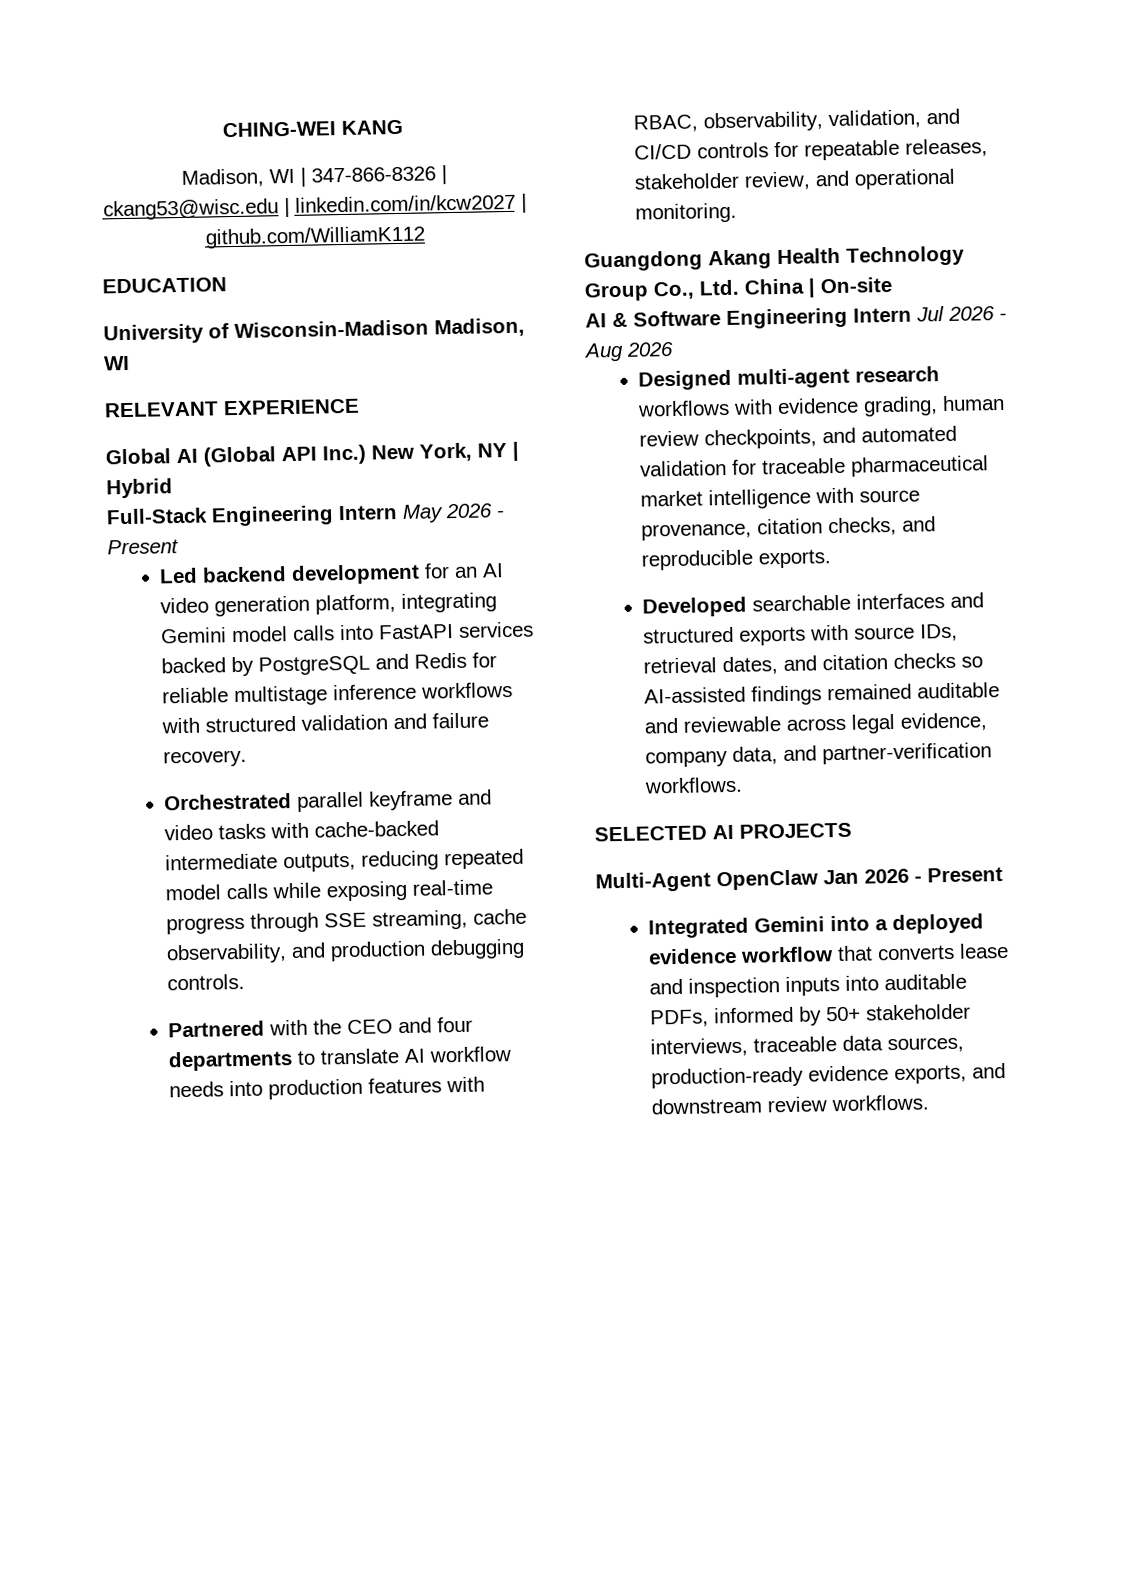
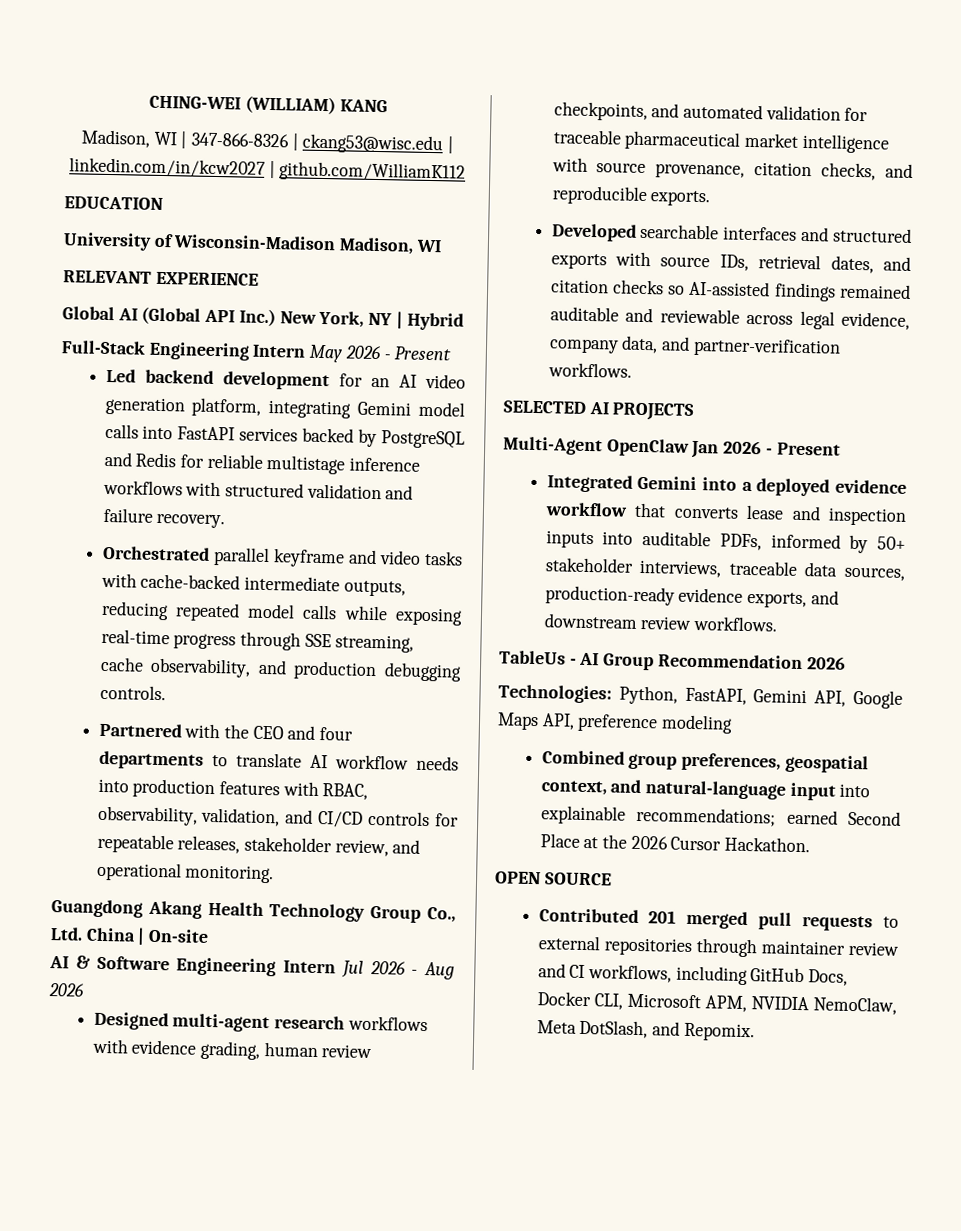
- CHING-WEI KANG
+ CHING-WEI (WILLIAM) KANG
+ TableUs - AI Group Recommendation 2026
+ Technologies: Python, FastAPI, Gemini API, Google Maps API, preference modeling
+ Combined group preferences, geospatial context, and natural-language input into explainable recommendations; earned Second Place at the 2026 Cursor Hackathon.
+ OPEN SOURCE
+ Contributed 201 merged pull requests to external repositories through maintainer review and CI workflows, including GitHub Docs, Docker CLI, Microsoft APM, NVIDIA NemoClaw, Meta DotSlash, and Repomix.

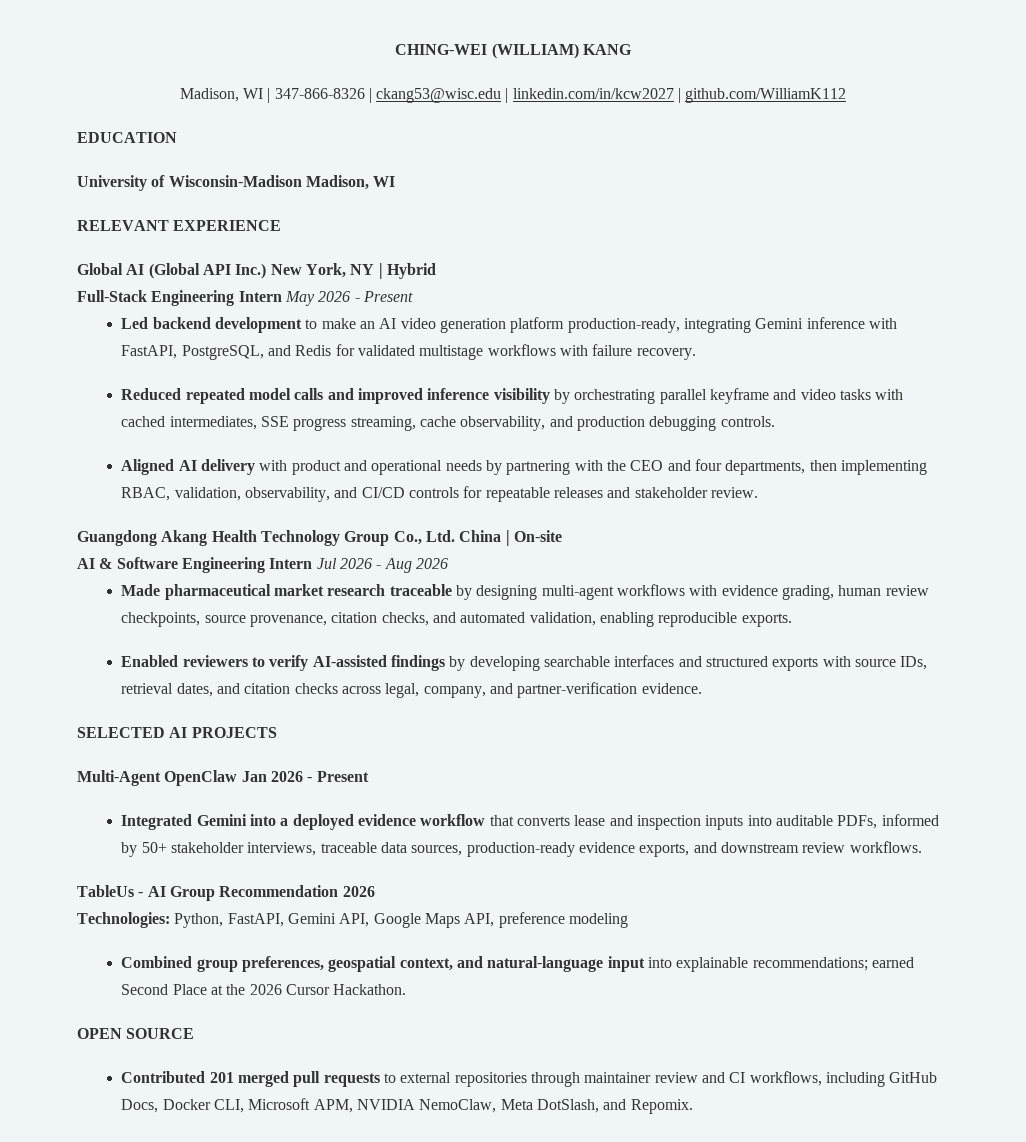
- Led backend development for an AI video generation platform, integrating Gemini model calls into FastAPI services backed by PostgreSQL and Redis for reliable multistage inference workflows with structured validation and failure recovery.
- Orchestrated parallel keyframe and video tasks with cache-backed intermediate outputs, reducing repeated model calls while exposing real-time progress through SSE streaming, cache observability, and production debugging controls.
+ Led backend development to make an AI video generation platform production-ready, integrating Gemini inference with FastAPI, PostgreSQL, and Redis for validated multistage workflows with failure recovery.
+ Reduced repeated model calls and improved inference visibility by orchestrating parallel keyframe and video tasks with cached intermediates, SSE progress streaming, cache observability, and production debugging controls.
- Partnered with the CEO and four departments to translate AI workflow needs into production features with RBAC, observability, validation, and CI/CD controls for repeatable releases, stakeholder review, and operational monitoring.
+ Aligned AI delivery with product and operational needs by partnering with the CEO and four departments, then implementing RBAC, validation, observability, and CI/CD controls for repeatable releases and stakeholder review.
- Designed multi-agent research workflows with evidence grading, human review checkpoints, and automated validation for traceable pharmaceutical market intelligence with source provenance, citation checks, and reproducible exports.
+ Made pharmaceutical market research traceable by designing multi-agent workflows with evidence grading, human review checkpoints, source provenance, citation checks, and automated validation, enabling reproducible exports.
- Developed searchable interfaces and structured exports with source IDs, retrieval dates, and citation checks so AI-assisted findings remained auditable and reviewable across legal evidence, company data, and partner-verification workflows.
+ Enabled reviewers to verify AI-assisted findings by developing searchable interfaces and structured exports with source IDs, retrieval dates, and citation checks across legal, company, and partner-verification evidence.

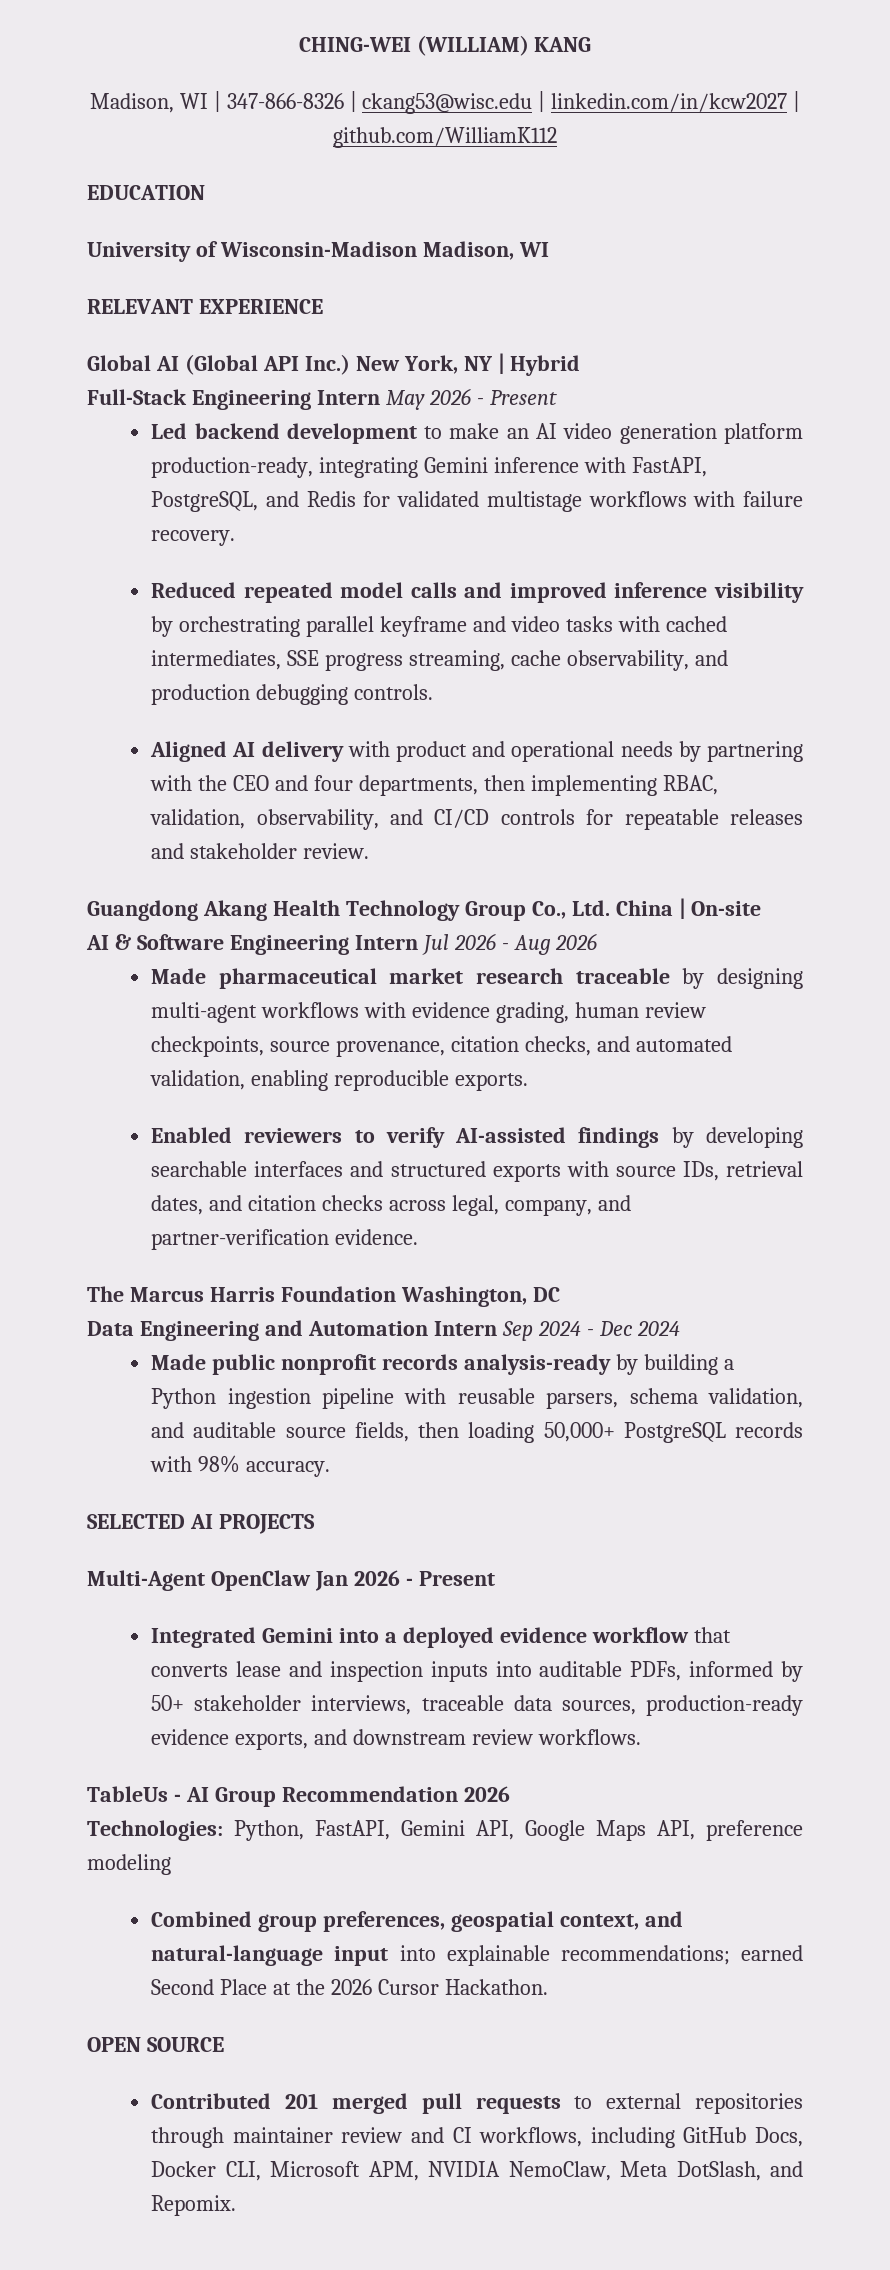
+ The Marcus Harris Foundation Washington, DC
+ Data Engineering and Automation Intern Sep 2024 - Dec 2024
+ Made public nonprofit records analysis-ready by building a Python ingestion pipeline with reusable parsers, schema validation, and auditable source fields, then loading 50,000+ PostgreSQL records with 98% accuracy.

